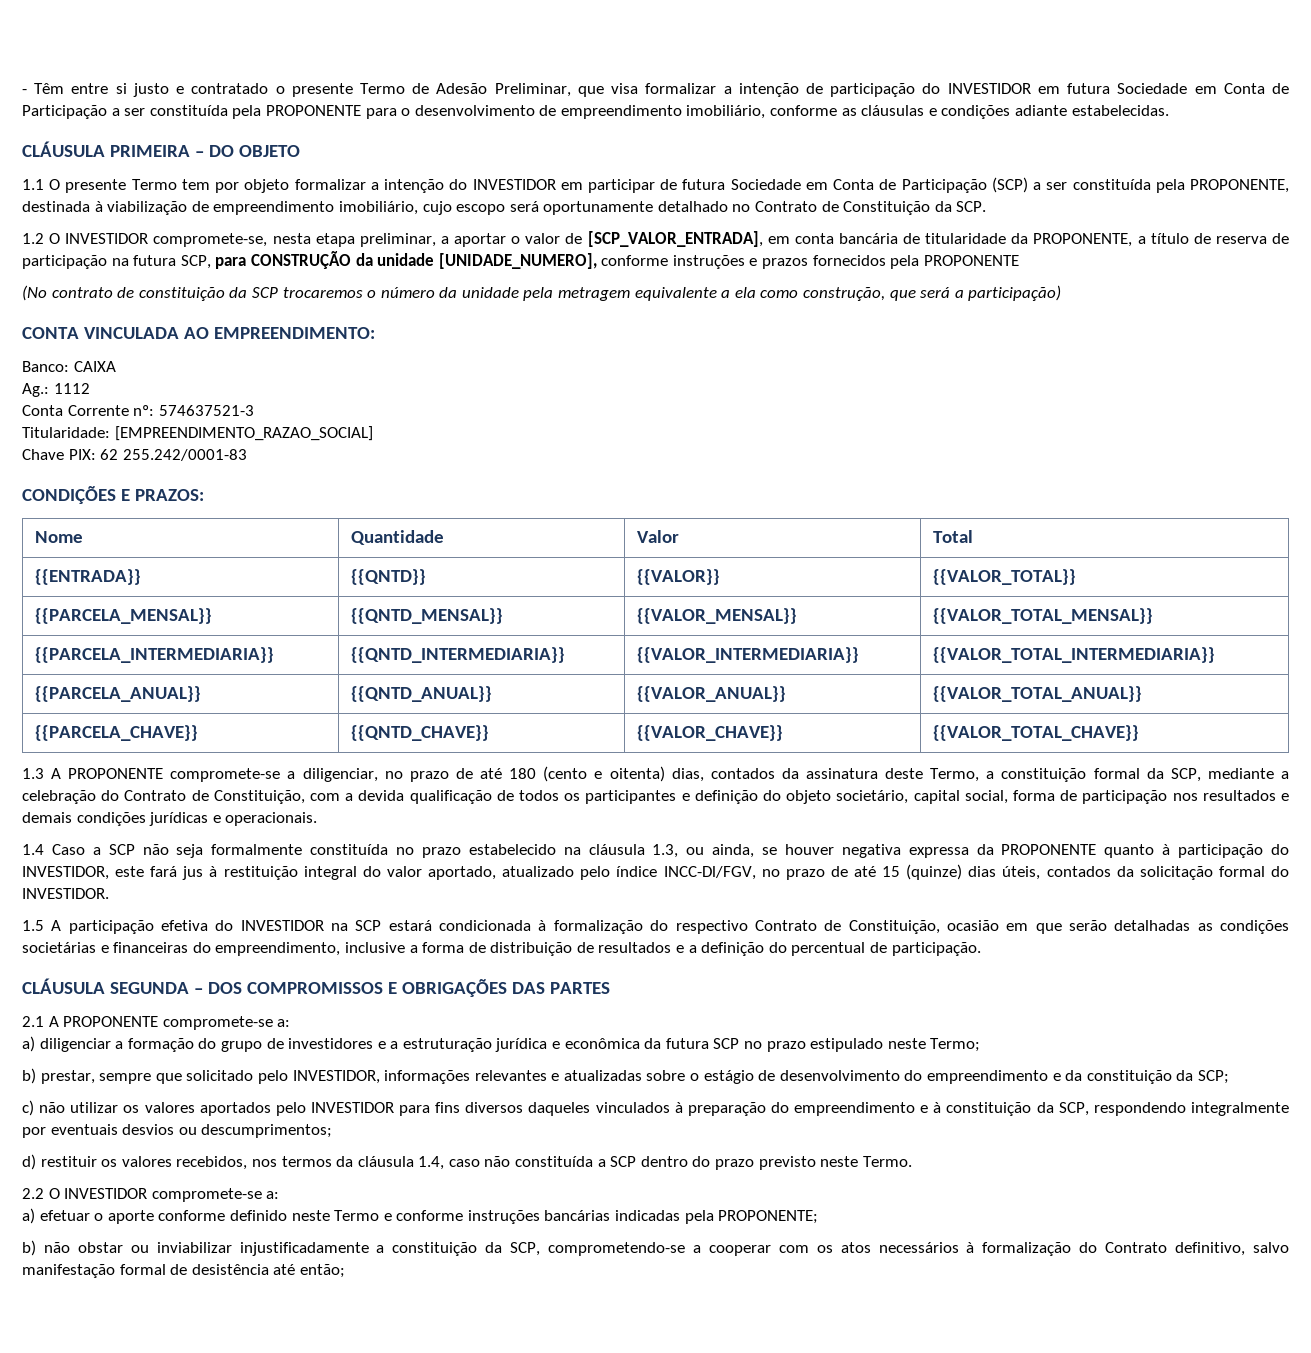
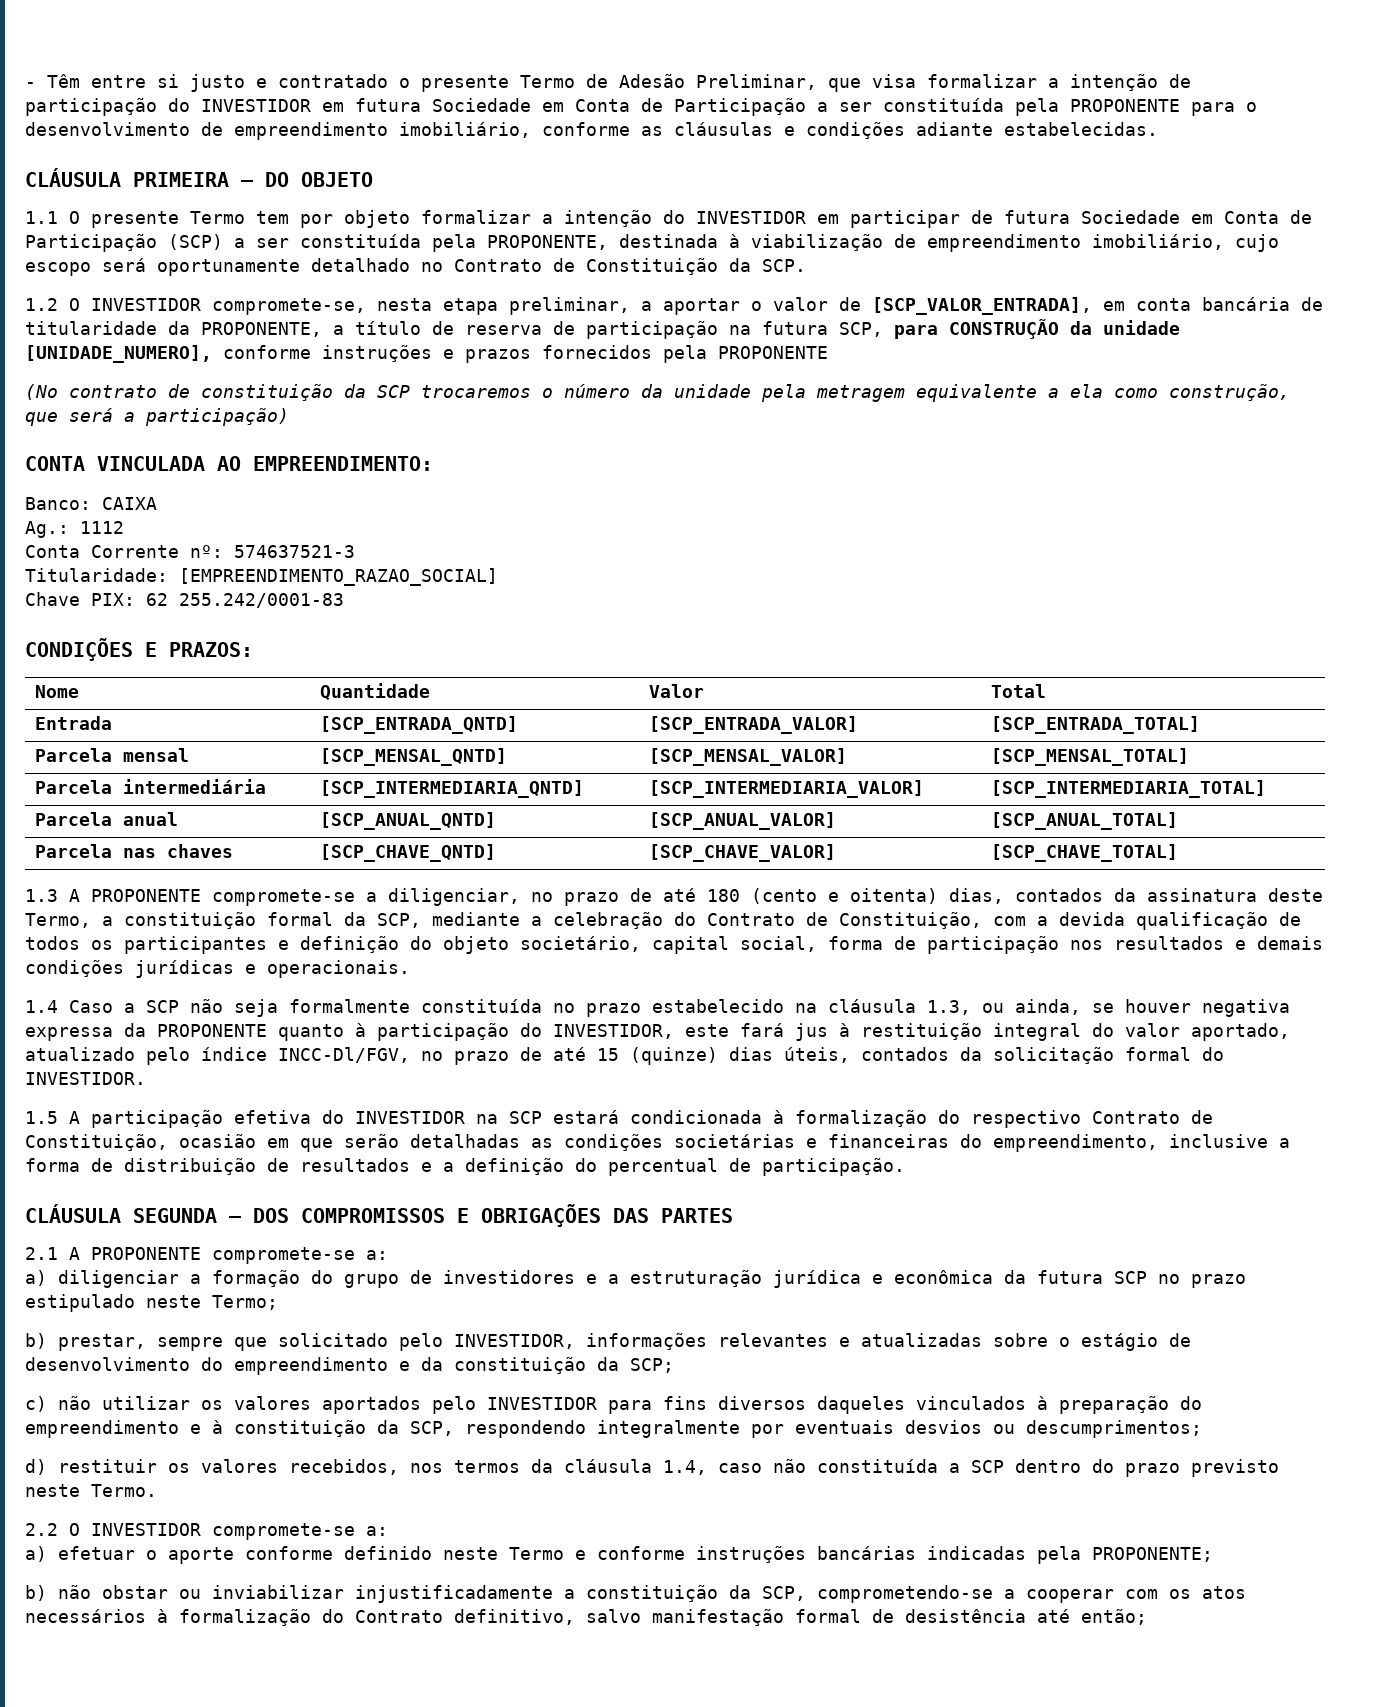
- {{ENTRADA}} | {{QNTD}} | {{VALOR}} | {{VALOR_TOTAL}}
- {{PARCELA_MENSAL}} | {{QNTD_MENSAL}} | {{VALOR_MENSAL}} | {{VALOR_TOTAL_MENSAL}}
- {{PARCELA_INTERMEDIARIA}} | {{QNTD_INTERMEDIARIA}} | {{VALOR_INTERMEDIARIA}} | {{VALOR_TOTAL_INTERMEDIARIA}}
- {{PARCELA_ANUAL}} | {{QNTD_ANUAL}} | {{VALOR_ANUAL}} | {{VALOR_TOTAL_ANUAL}}
- {{PARCELA_CHAVE}} | {{QNTD_CHAVE}} | {{VALOR_CHAVE}} | {{VALOR_TOTAL_CHAVE}}
+ Entrada | [SCP_ENTRADA_QNTD] | [SCP_ENTRADA_VALOR] | [SCP_ENTRADA_TOTAL]
+ Parcela mensal | [SCP_MENSAL_QNTD] | [SCP_MENSAL_VALOR] | [SCP_MENSAL_TOTAL]
+ Parcela intermediária | [SCP_INTERMEDIARIA_QNTD] | [SCP_INTERMEDIARIA_VALOR] | [SCP_INTERMEDIARIA_TOTAL]
+ Parcela anual | [SCP_ANUAL_QNTD] | [SCP_ANUAL_VALOR] | [SCP_ANUAL_TOTAL]
+ Parcela nas chaves | [SCP_CHAVE_QNTD] | [SCP_CHAVE_VALOR] | [SCP_CHAVE_TOTAL]

